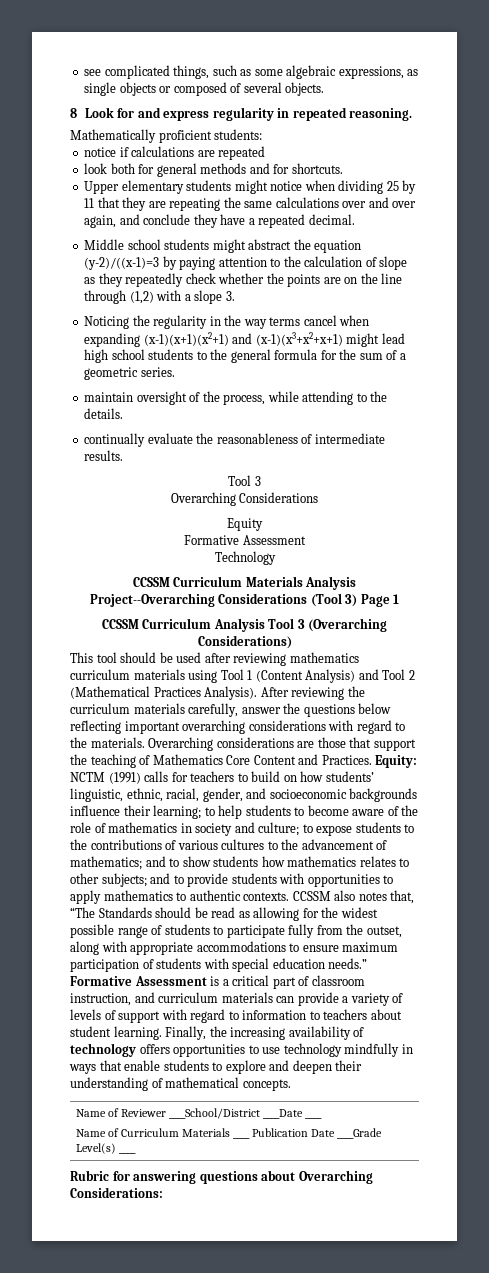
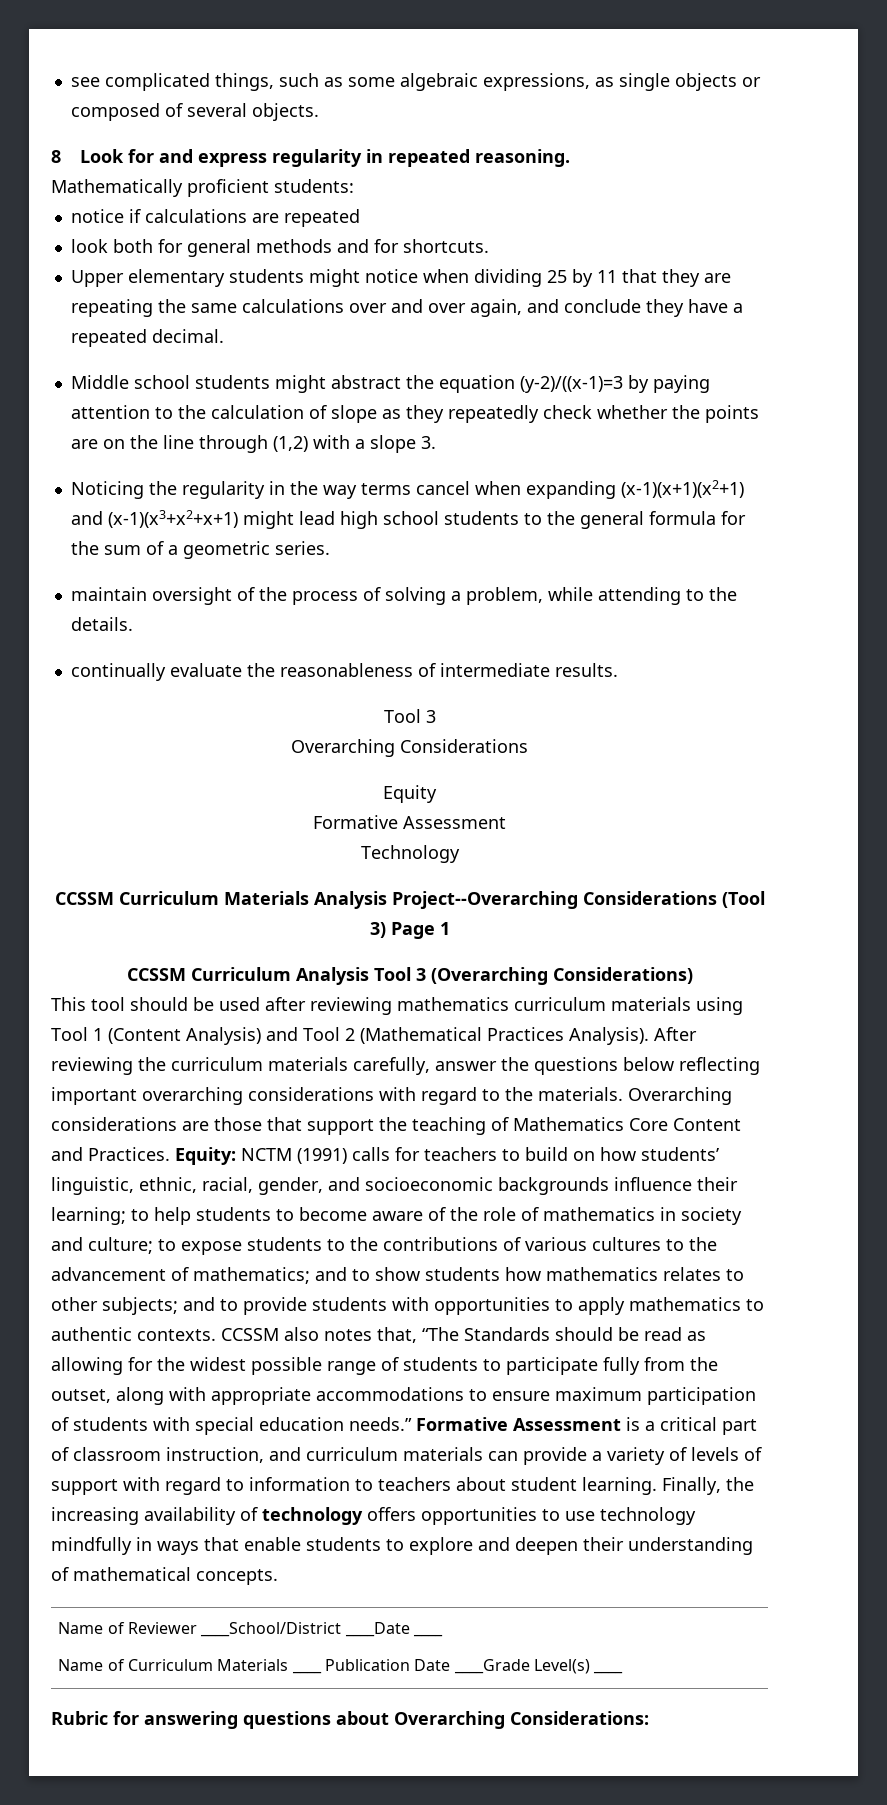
- maintain oversight of the process, while attending to the details.
+ maintain oversight of the process of solving a problem, while attending to the details.

